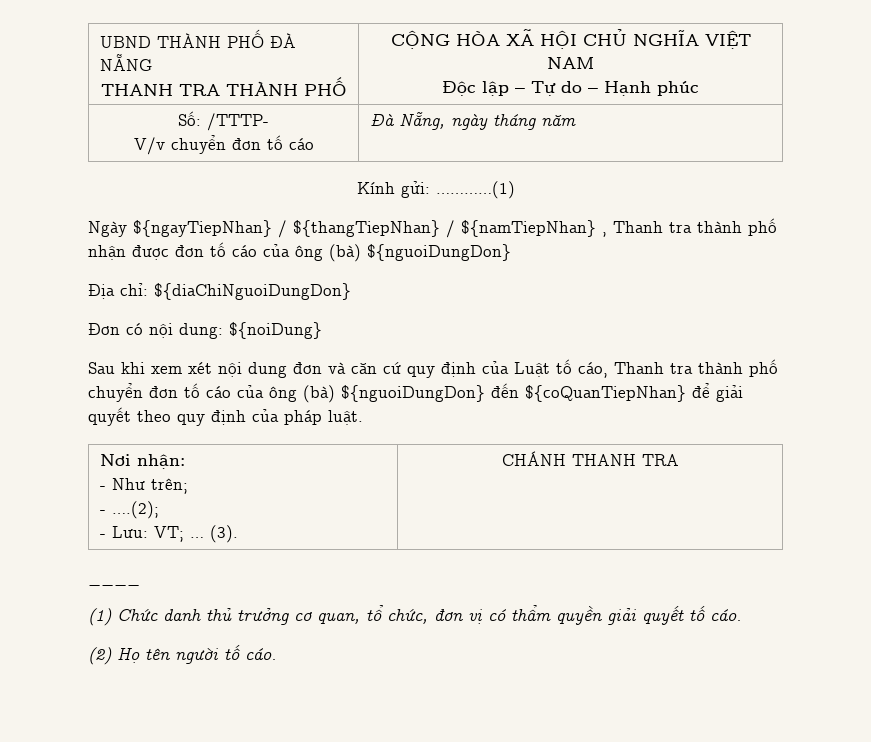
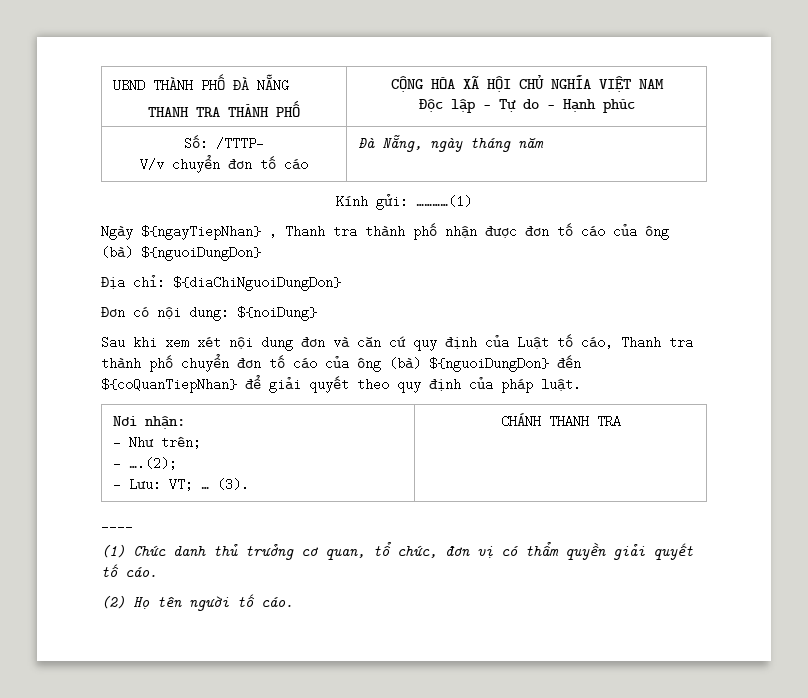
- Ngày ${ngayTiepNhan} / ${thangTiepNhan} / ${namTiepNhan} , Thanh tra thành phố nhận được đơn tố cáo của ông (bà) ${nguoiDungDon}
+ Ngày ${ngayTiepNhan} , Thanh tra thành phố nhận được đơn tố cáo của ông (bà) ${nguoiDungDon}

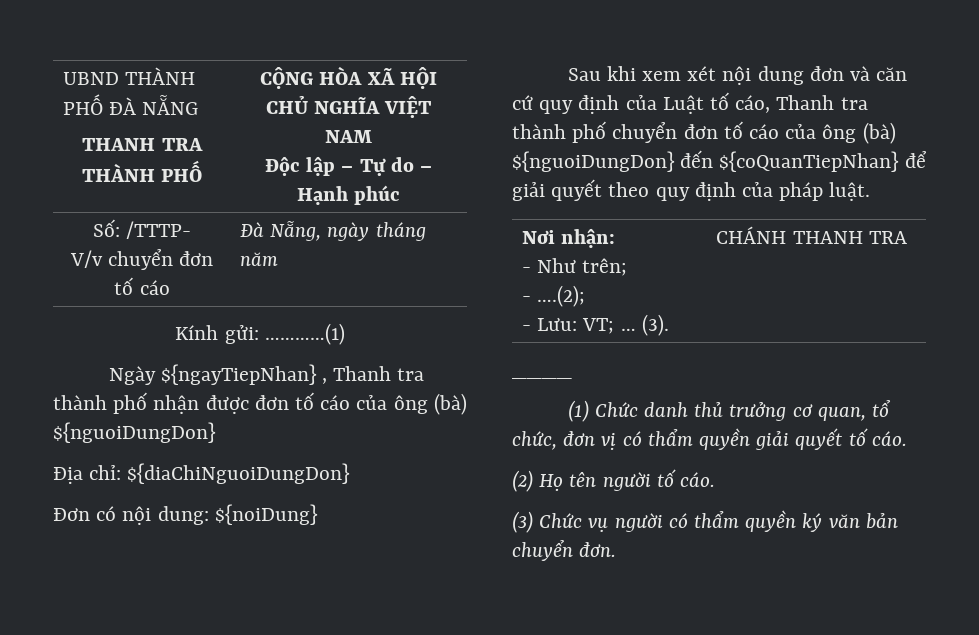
+ (3) Chức vụ người có thẩm quyền ký văn bản chuyển đơn.

